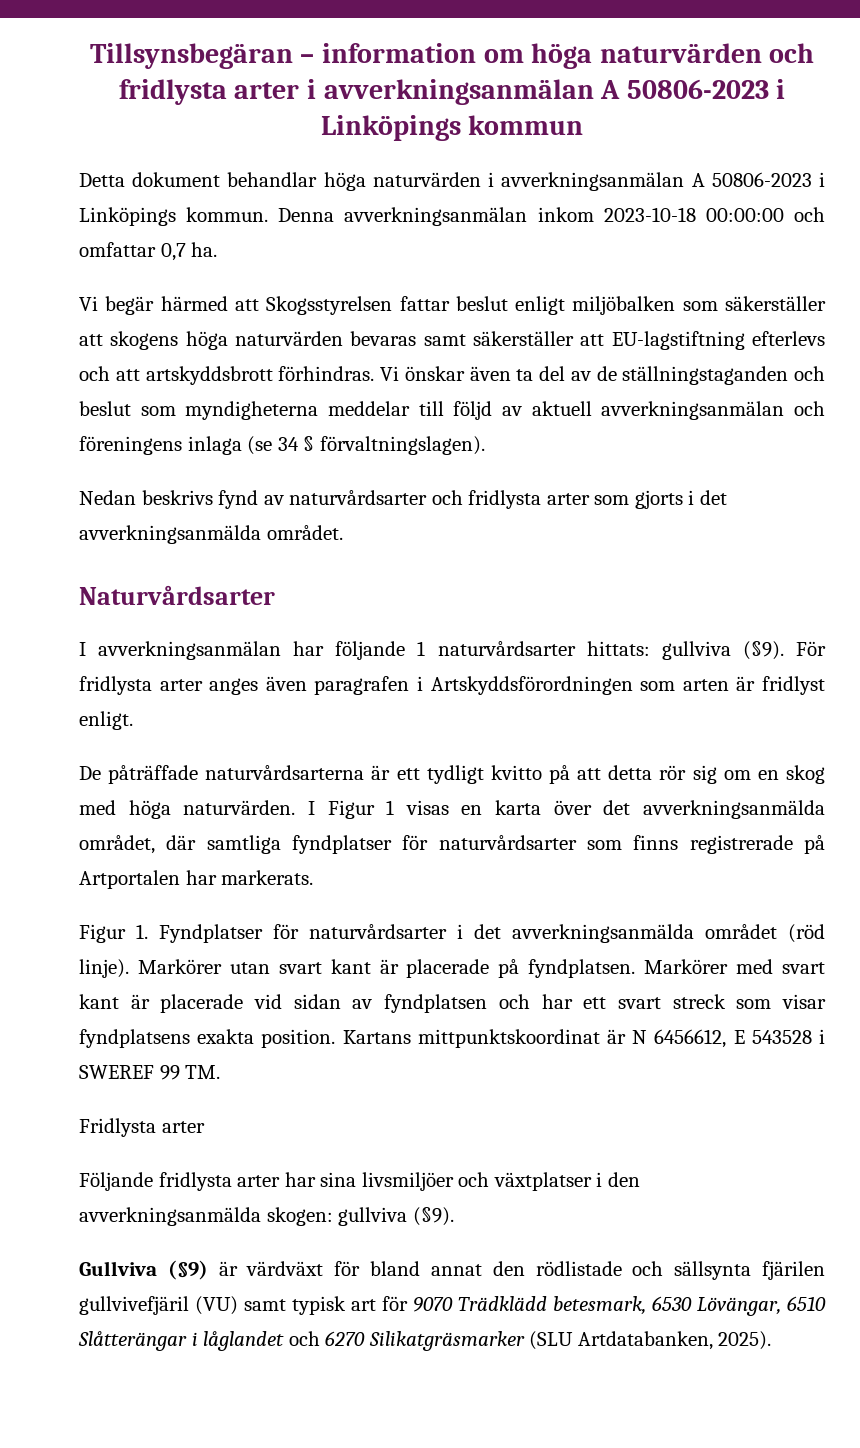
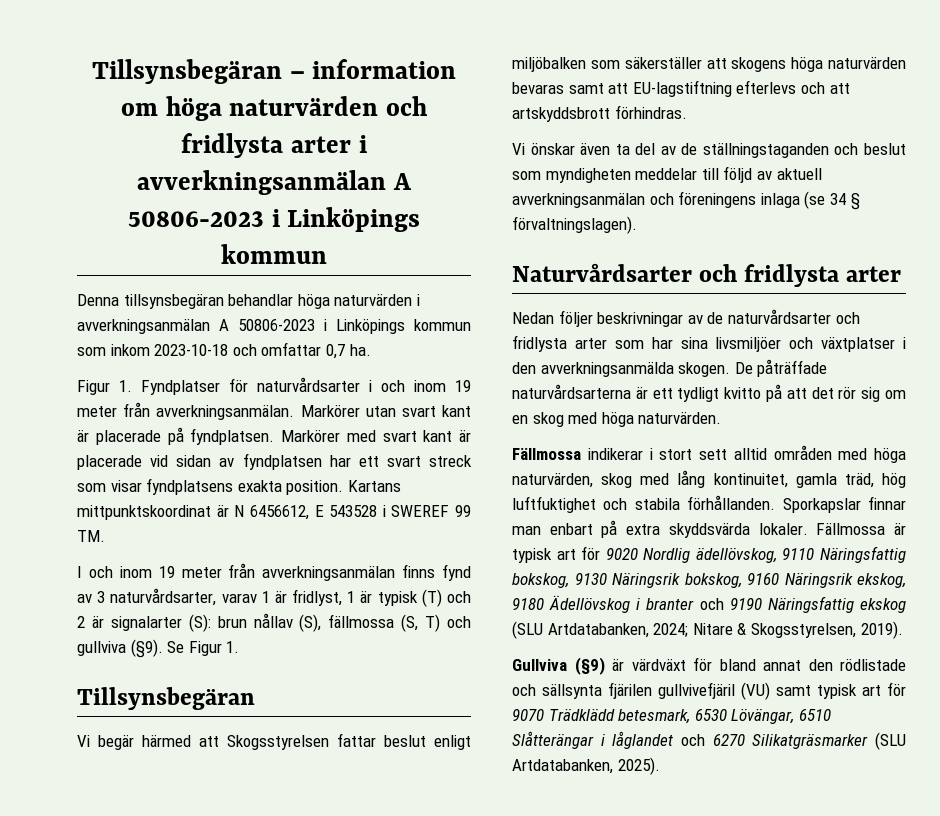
- Detta dokument behandlar höga naturvärden i avverkningsanmälan A 50806-2023 i Linköpings kommun. Denna avverkningsanmälan inkom 2023-10-18 00:00:00 och omfattar 0,7 ha.
+ Denna tillsynsbegäran behandlar höga naturvärden i avverkningsanmälan A 50806-2023 i Linköpings kommun som inkom 2023-10-18 och omfattar 0,7 ha.
- Vi begär härmed att Skogsstyrelsen fattar beslut enligt miljöbalken som säkerställer att skogens höga naturvärden bevaras samt säkerställer att EU-lagstiftning efterlevs och att artskyddsbrott förhindras. Vi önskar även ta del av de ställningstaganden och beslut som myndigheterna meddelar till följd av aktuell avverkningsanmälan och föreningens inlaga (se 34 § förvaltningslagen).
- Nedan beskrivs fynd av naturvårdsarter och fridlysta arter som gjorts i det avverkningsanmälda området.
- Naturvårdsarter
- I avverkningsanmälan har följande 1 naturvårdsarter hittats: gullviva (§9). För fridlysta arter anges även paragrafen i Artskyddsförordningen som arten är fridlyst enligt.
- De påträffade naturvårdsarterna är ett tydligt kvitto på att detta rör sig om en skog med höga naturvärden. I Figur 1 visas en karta över det avverkningsanmälda området, där samtliga fyndplatser för naturvårdsarter som finns registrerade på Artportalen har markerats.
- Figur 1. Fyndplatser för naturvårdsarter i det avverkningsanmälda området (röd linje).
+ Figur 1. Fyndplatser för naturvårdsarter i och inom 19 meter från avverkningsanmälan.
- Markörer med svart kant är placerade vid sidan av fyndplatsen och har ett svart streck som visar fyndplatsens exakta position.
+ Markörer med svart kant är placerade vid sidan av fyndplatsen har ett svart streck som visar fyndplatsens exakta position.
- Fridlysta arter
- Följande fridlysta arter har sina livsmiljöer och växtplatser i den avverkningsanmälda skogen: gullviva (§9).
+ I och inom 19 meter från avverkningsanmälan finns fynd av 3 naturvårdsarter, varav 1 är fridlyst, 1 är typisk (T) och 2 är signalarter (S): brun nållav (S), fällmossa (S, T) och gullviva (§9). Se Figur 1.
+ Tillsynsbegäran
+ Vi begär härmed att Skogsstyrelsen fattar beslut enligt miljöbalken som säkerställer att skogens höga naturvärden bevaras samt att EU-lagstiftning efterlevs och att artskyddsbrott förhindras.
+ Vi önskar även ta del av de ställningstaganden och beslut som myndigheten meddelar till följd av aktuell avverkningsanmälan och föreningens inlaga (se 34 § förvaltningslagen).
+ Naturvårdsarter och fridlysta arter
+ Nedan följer beskrivningar av de naturvårdsarter och fridlysta arter som har sina livsmiljöer och växtplatser i den avverkningsanmälda skogen. De påträffade naturvårdsarterna är ett tydligt kvitto på att det rör sig om en skog med höga naturvärden.
+ Fällmossa indikerar i stort sett alltid områden med höga naturvärden, skog med lång kontinuitet, gamla träd, hög luftfuktighet och stabila förhållanden. Sporkapslar finnar man enbart på extra skyddsvärda lokaler. Fällmossa är typisk art för 9020 Nordlig ädellövskog, 9110 Näringsfattig bokskog, 9130 Näringsrik bokskog, 9160 Näringsrik ekskog, 9180 Ädellövskog i branter och 9190 Näringsfattig ekskog (SLU Artdatabanken, 2024; Nitare & Skogsstyrelsen, 2019).

